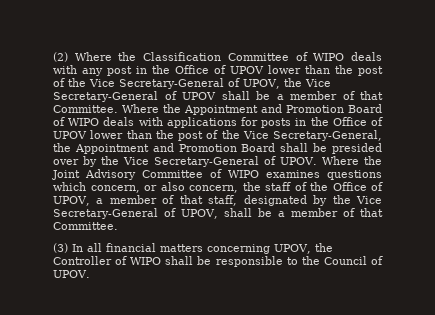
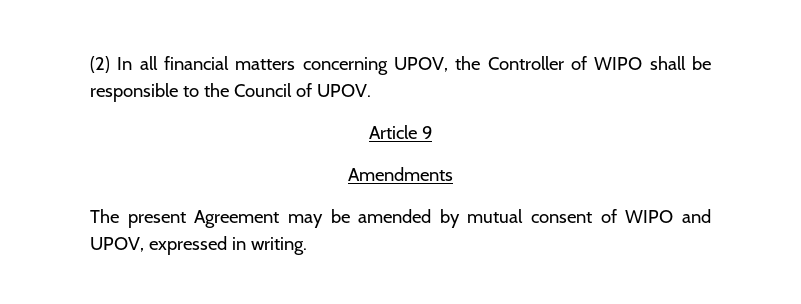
- (2) Where the Classification Committee of WIPO deals with any post in the Office of UPOV lower than the post of the Vice Secretary-General of UPOV, the Vice Secretary-General of UPOV shall be a member of that Committee. Where the Appointment and Promotion Board of WIPO deals with applications for posts in the Office of UPOV lower than the post of the Vice Secretary-General, the Appointment and Promotion Board shall be presided over by the Vice Secretary-General of UPOV. Where the Joint Advisory Committee of WIPO examines questions which concern, or also concern, the staff of the Office of UPOV, a member of that staff, designated by the Vice Secretary-General of UPOV, shall be a member of that Committee.
- (3) In all financial matters concerning UPOV, the Controller of WIPO shall be responsible to the Council of UPOV.
+ (2) In all financial matters concerning UPOV, the Controller of WIPO shall be responsible to the Council of UPOV.
+ Article 9
+ Amendments
+ The present Agreement may be amended by mutual consent of WIPO and UPOV, expressed in writing.

